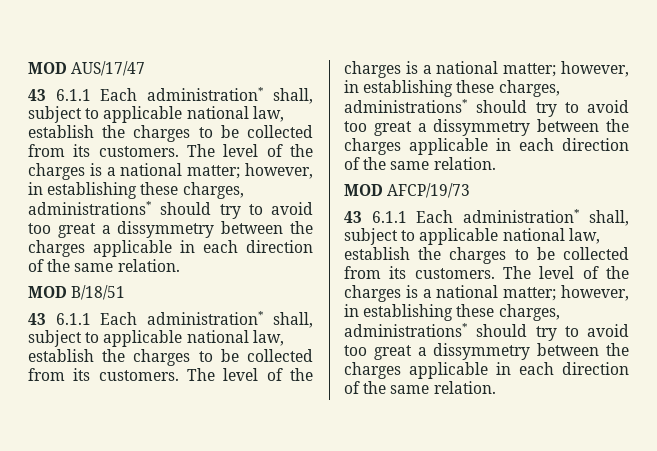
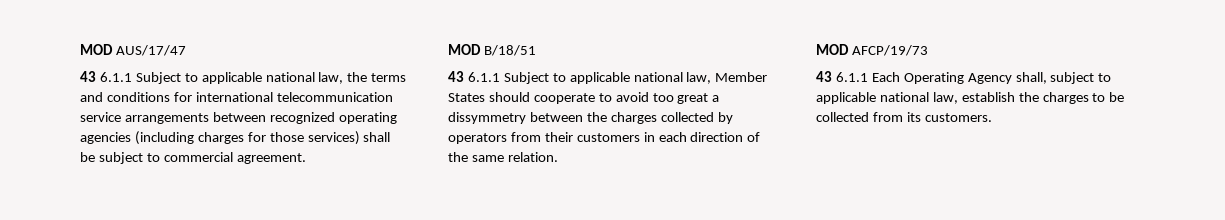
  MOD AUS/17/47
- 43 6.1.1 Each administration* shall, subject to applicable national law, establish the charges to be collected from its customers. The level of the charges is a national matter; however, in establishing these charges, administrations* should try to avoid too great a dissymmetry between the charges applicable in each direction of the same relation.
+ 43 6.1.1 Subject to applicable national law, the terms and conditions for international telecommunication service arrangements between recognized operating agencies (including charges for those services) shall be subject to commercial agreement.
  MOD B/18/51
- 43 6.1.1 Each administration* shall, subject to applicable national law, establish the charges to be collected from its customers. The level of the charges is a national matter; however, in establishing these charges, administrations* should try to avoid too great a dissymmetry between the charges applicable in each direction of the same relation.
+ 43 6.1.1 Subject to applicable national law, Member States should cooperate to avoid too great a dissymmetry between the charges collected by operators from their customers in each direction of the same relation.
  MOD AFCP/19/73
- 43 6.1.1 Each administration* shall, subject to applicable national law, establish the charges to be collected from its customers. The level of the charges is a national matter; however, in establishing these charges, administrations* should try to avoid too great a dissymmetry between the charges applicable in each direction of the same relation.
+ 43 6.1.1 Each Operating Agency shall, subject to applicable national law, establish the charges to be collected from its customers.

